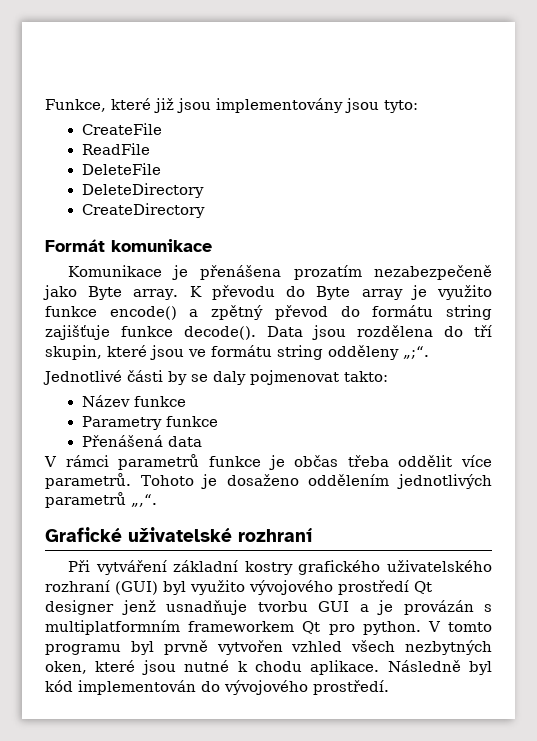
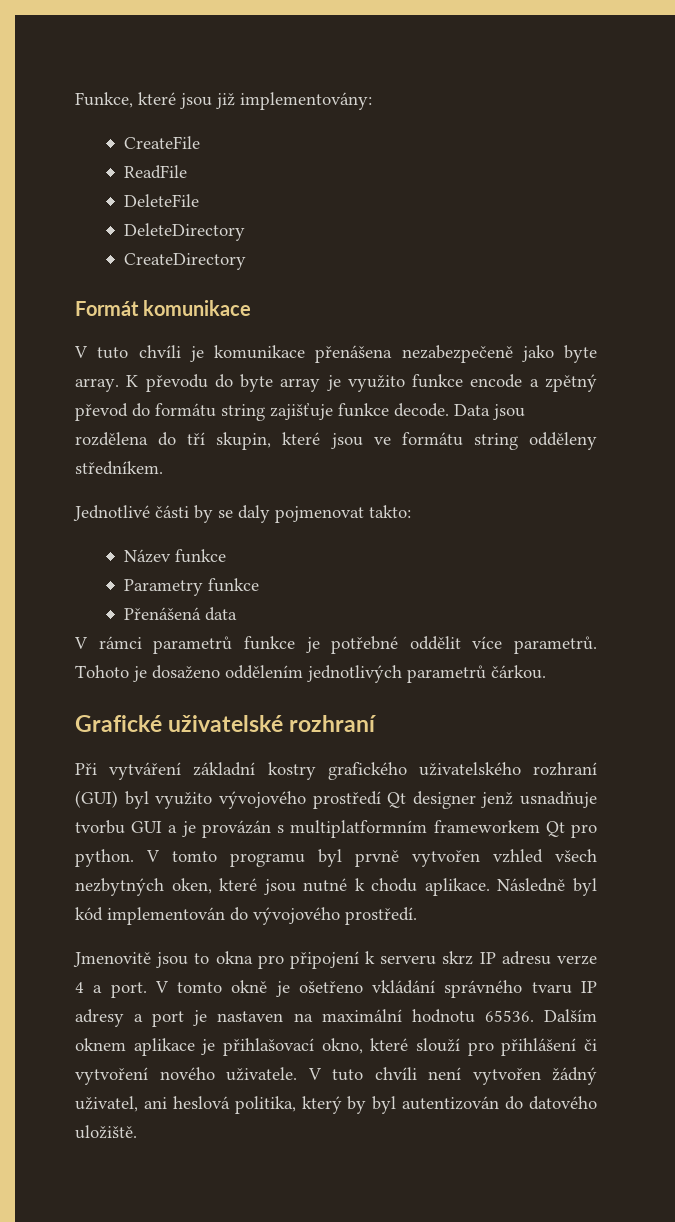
- Funkce, které již jsou implementovány jsou tyto:
+ Funkce, které jsou již implementovány:
- Komunikace je přenášena prozatím nezabezpečeně jako Byte array.
+ V tuto chvíli je komunikace přenášena nezabezpečeně jako byte array.
- K převodu do Byte array je využito funkce encode() a zpětný převod do formátu string zajišťuje funkce decode().
+ K převodu do byte array je využito funkce encode a zpětný převod do formátu string zajišťuje funkce decode.
- Data jsou rozdělena do tří skupin, které jsou ve formátu string odděleny „;“.
+ Data jsou rozdělena do tří skupin, které jsou ve formátu string odděleny středníkem.
- V rámci parametrů funkce je občas třeba oddělit více parametrů.
+ V rámci parametrů funkce je potřebné oddělit více parametrů.
- Tohoto je dosaženo oddělením jednotlivých parametrů „,“.
+ Tohoto je dosaženo oddělením jednotlivých parametrů čárkou.
+ Jmenovitě jsou to okna pro připojení k serveru skrz IP adresu verze 4 a port. V tomto okně je ošetřeno vkládání správného tvaru IP adresy a port je nastaven na maximální hodnotu 65536. Dalším oknem aplikace je přihlašovací okno, které slouží pro přihlášení či vytvoření nového uživatele. V tuto chvíli není vytvořen žádný uživatel, ani heslová politika, který by byl autentizován do datového uložiště.

